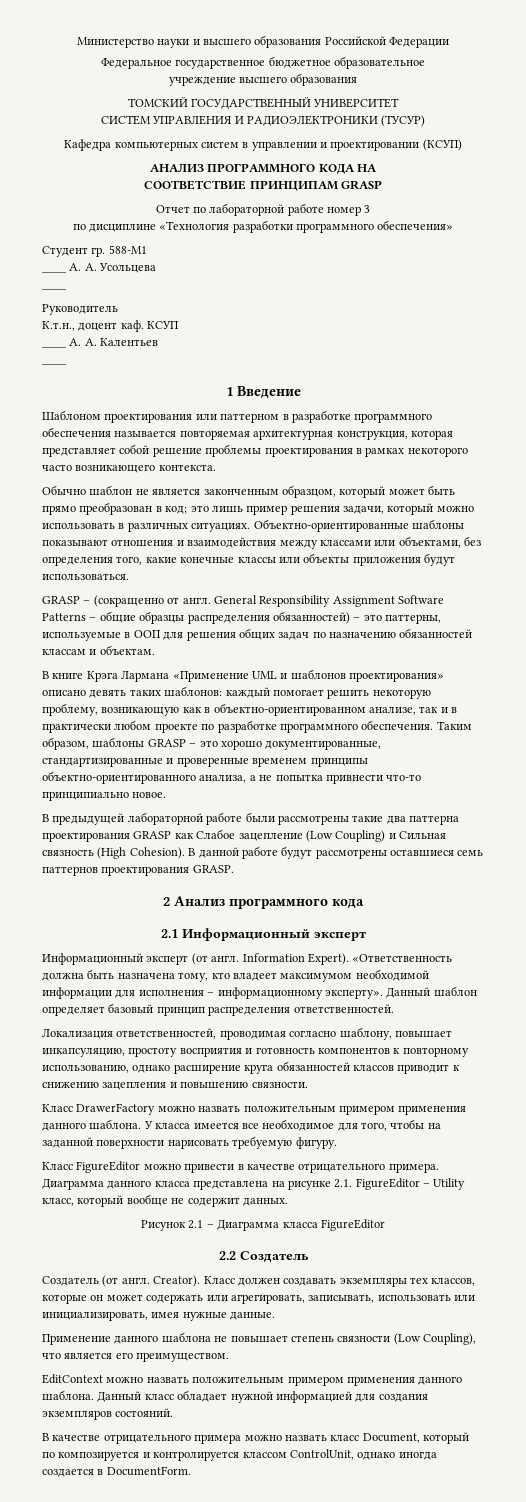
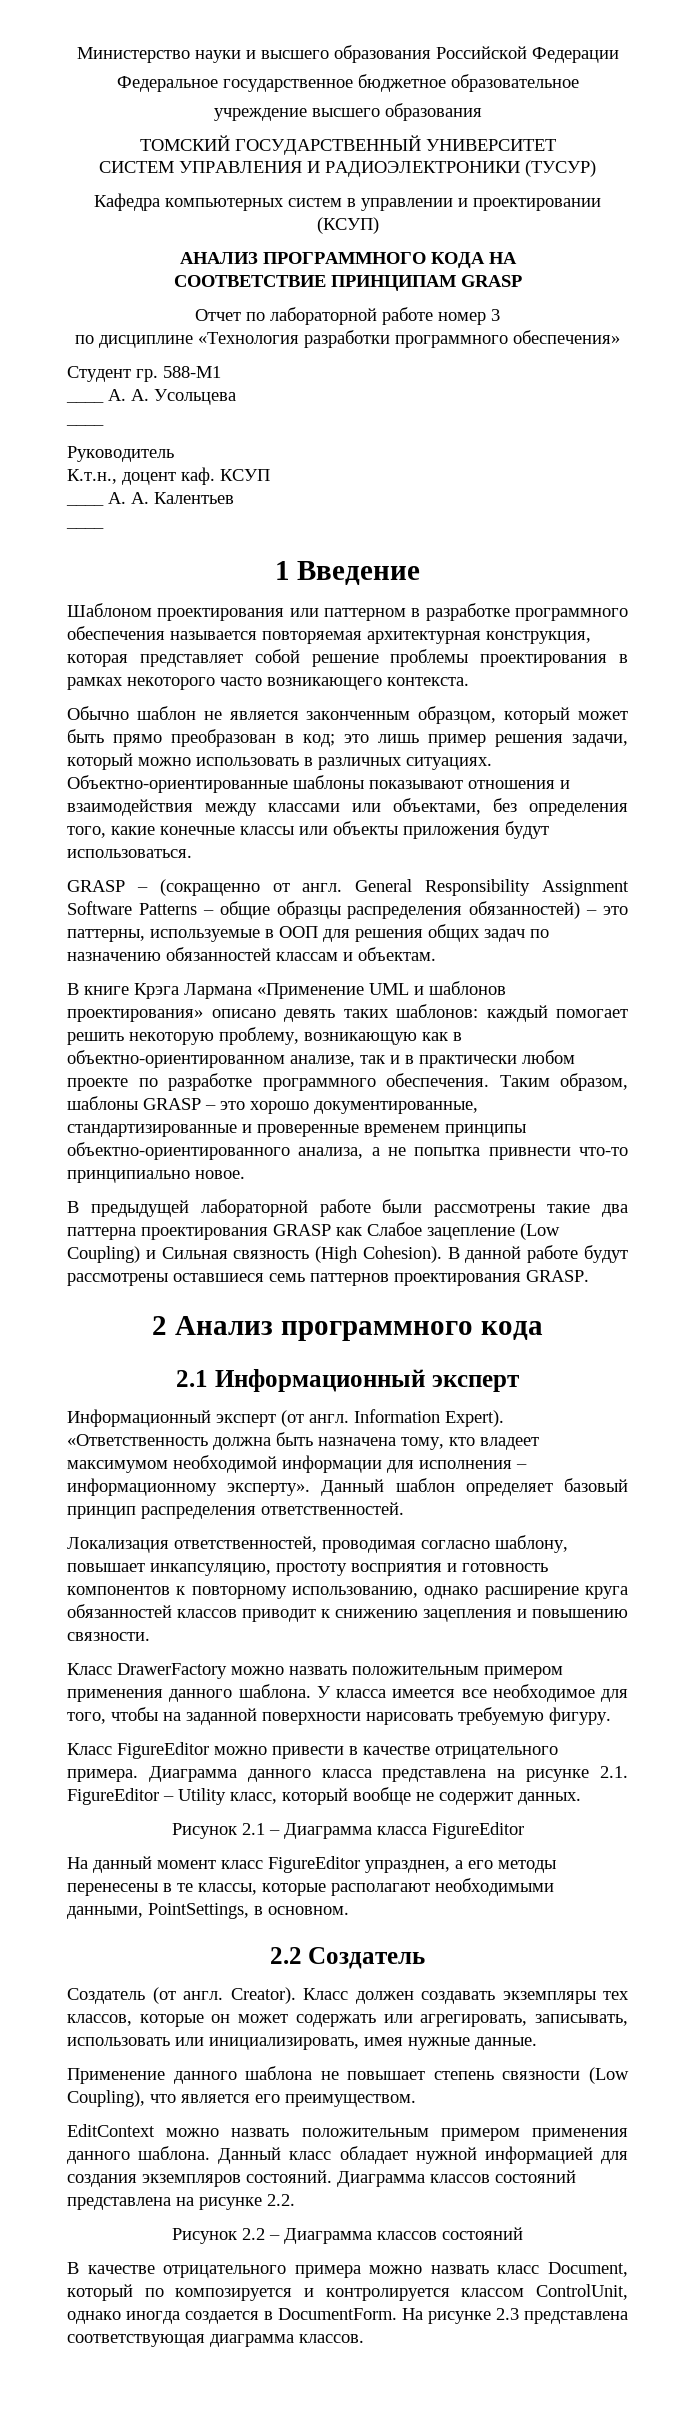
+ На данный момент класс FigureEditor упразднен, а его методы перенесены в те классы, которые располагают необходимыми данными, PointSettings, в основном.
+ Диаграмма классов состояний представлена на рисунке 2.2.
+ Рисунок 2.2 – Диаграмма классов состояний
+ На рисунке 2.3 представлена соответствующая диаграмма классов.

